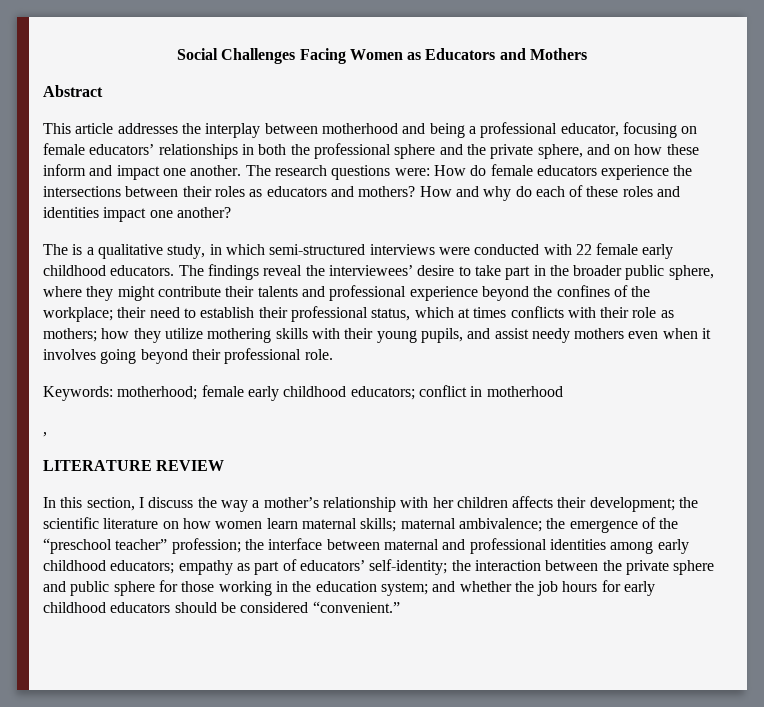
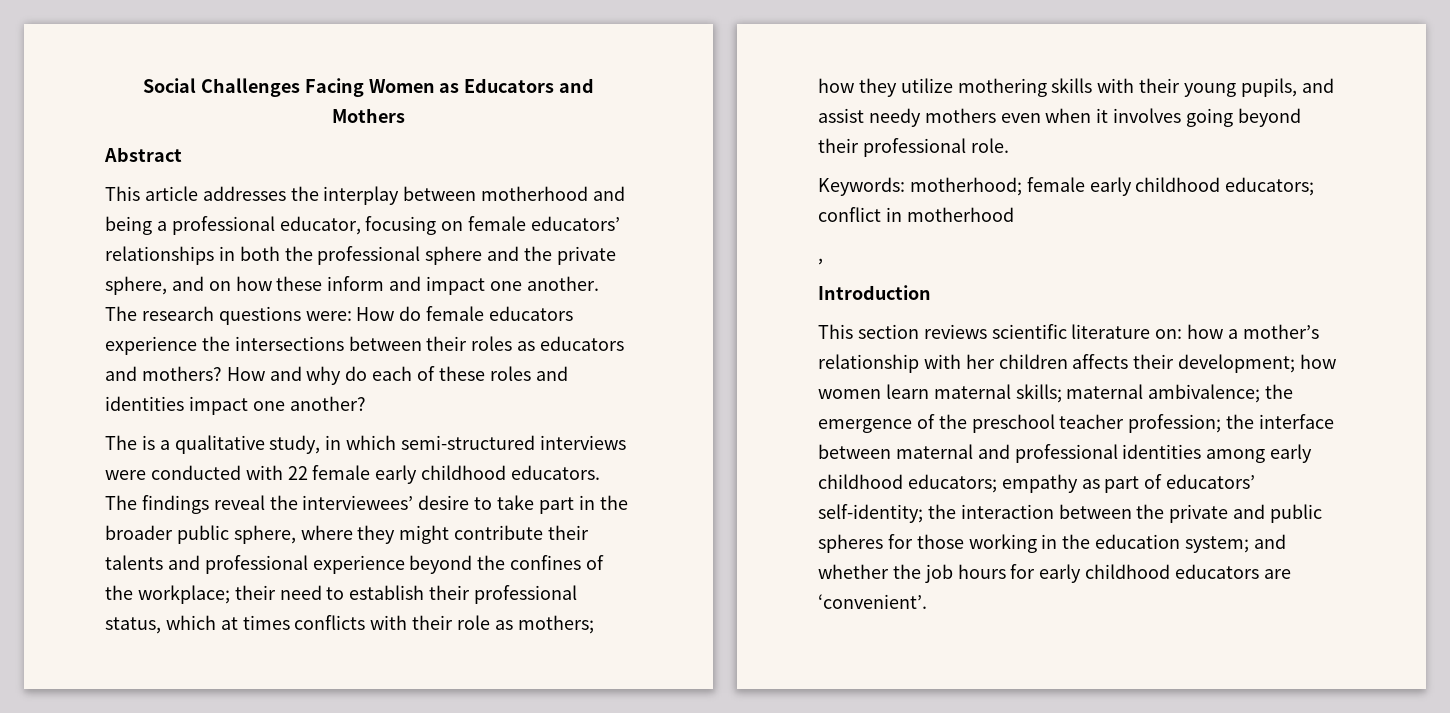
- LITERATURE REVIEW
- In this section, I discuss the way a mother’s relationship with her children affects their development;
+ Introduction
+ This section reviews scientific literature on: how a mother’s relationship with her children affects their development;
- the scientific literature on how women learn maternal skills;
+ how women learn maternal skills;
- the emergence of the “preschool teacher” profession;
+ the emergence of the preschool teacher profession;
- the interaction between the private sphere and public sphere for those working in the education system;
+ the interaction between the private and public spheres for those working in the education system;
- and whether the job hours for early childhood educators should be considered “convenient.”
+ and whether the job hours for early childhood educators are ‘convenient’.

